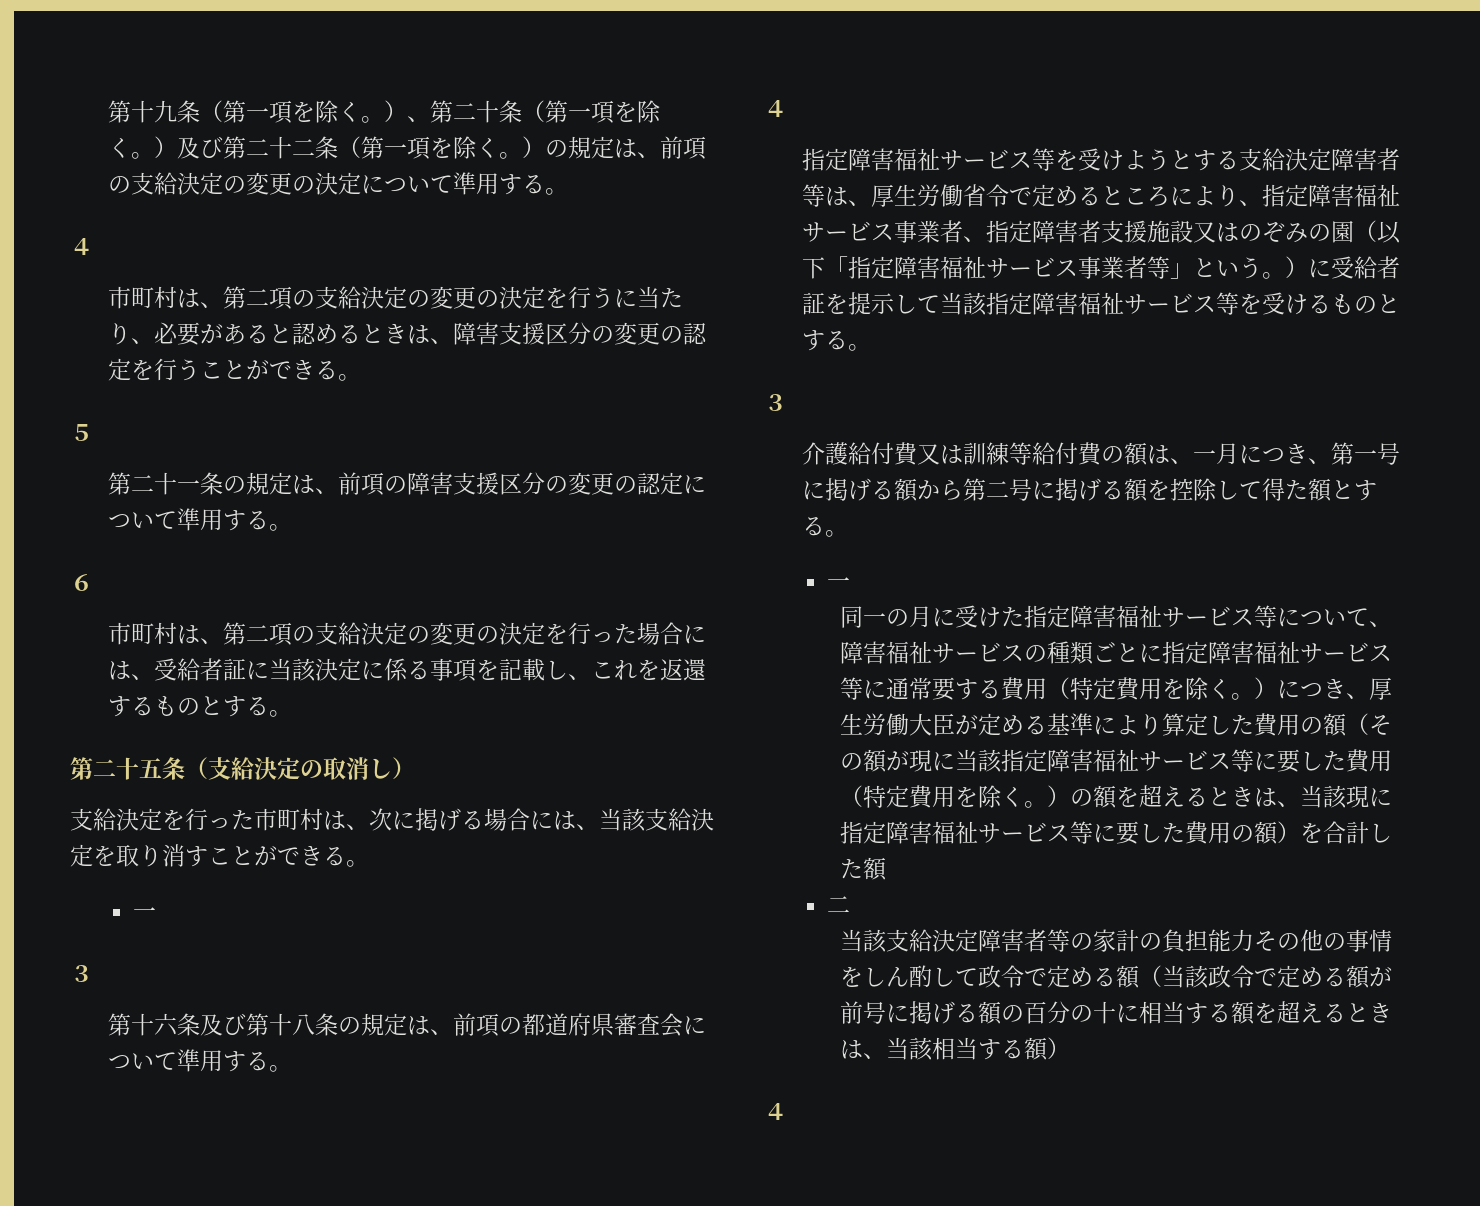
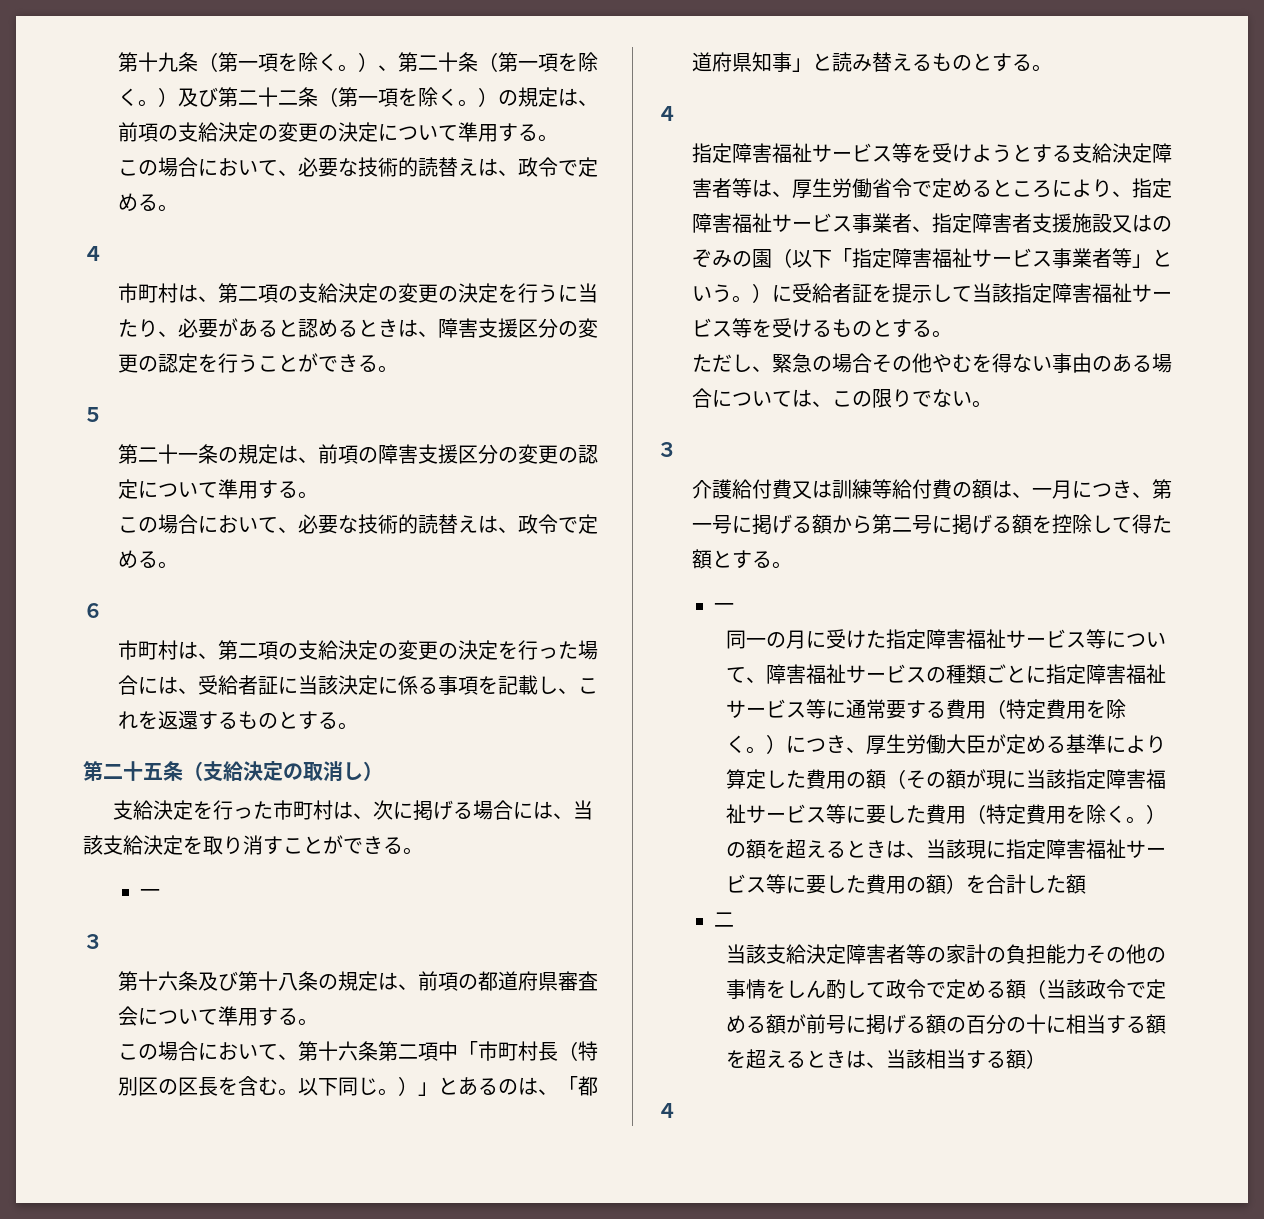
  第十九条（第一項を除く。）、第二十条（第一項を除く。）及び第二十二条（第一項を除く。）の規定は、前項の支給決定の変更の決定について準用する。
+ この場合において、必要な技術的読替えは、政令で定める。
  第二十一条の規定は、前項の障害支援区分の変更の認定について準用する。
+ この場合において、必要な技術的読替えは、政令で定める。
+ この場合において、第十六条第二項中「市町村長（特別区の区長を含む。以下同じ。）」とあるのは、「都道府県知事」と読み替えるものとする。
+ ただし、緊急の場合その他やむを得ない事由のある場合については、この限りでない。

